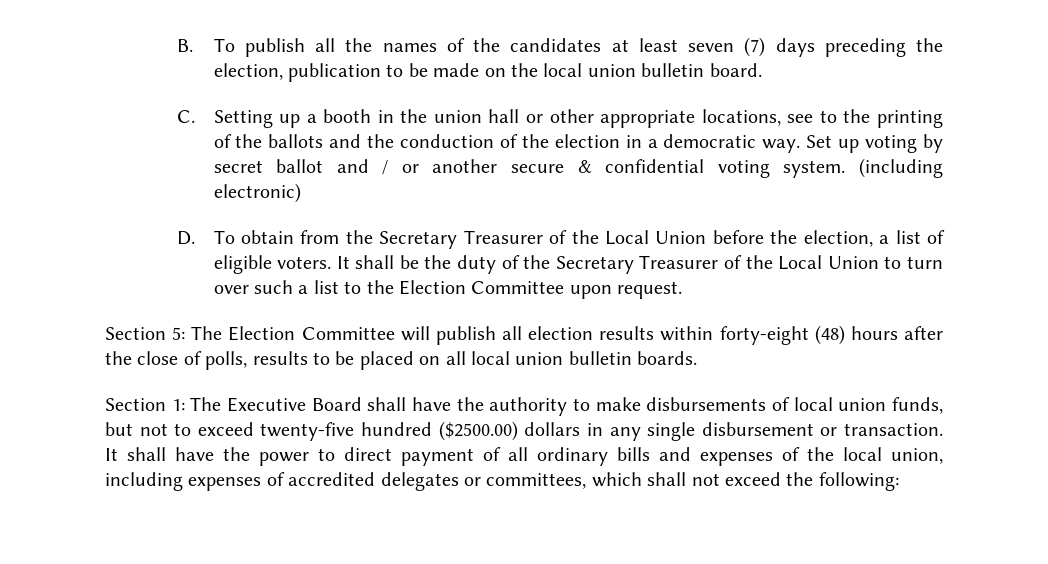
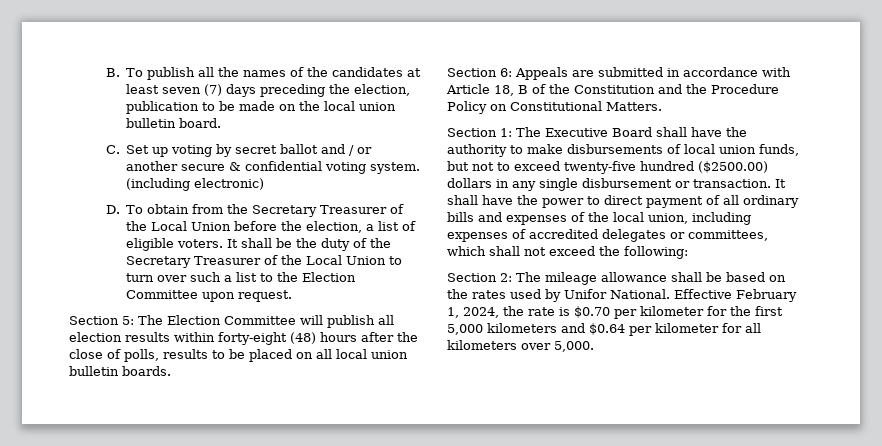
- C. Setting up a booth in the union hall or other appropriate locations, see to the printing of the ballots and the conduction of the election in a democratic way. Set up voting by secret ballot and / or another secure & confidential voting system.
+ C. Set up voting by secret ballot and / or another secure & confidential voting system.
+ Section 6: Appeals are submitted in accordance with Article 18, B of the Constitution and the Procedure Policy on Constitutional Matters.
+ Section 2: The mileage allowance shall be based on the rates used by Unifor National. Effective February 1, 2024, the rate is $0.70 per kilometer for the first 5,000 kilometers and $0.64 per kilometer for all kilometers over 5,000.

